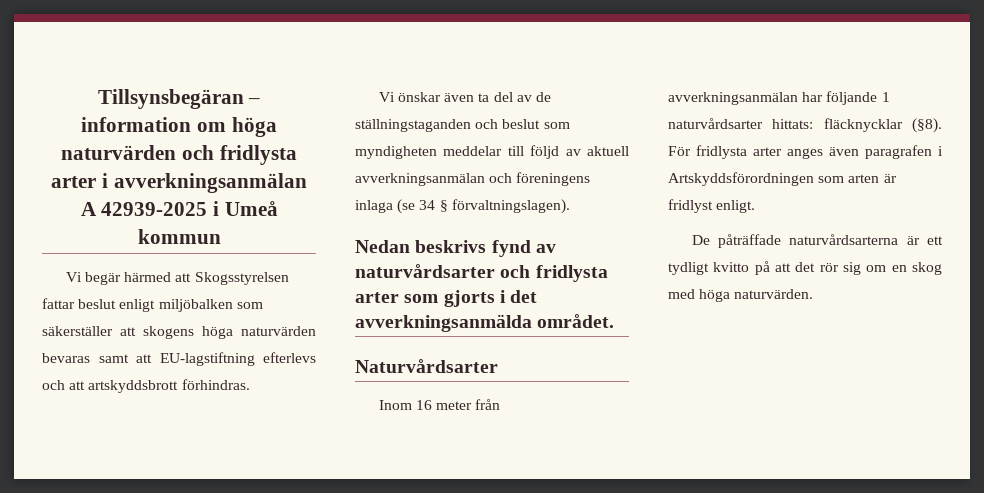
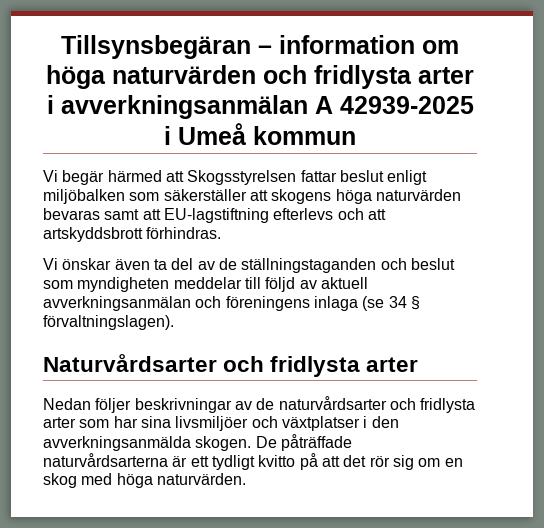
- Nedan beskrivs fynd av naturvårdsarter och fridlysta arter som gjorts i det avverkningsanmälda området.
- Naturvårdsarter
- Inom 16 meter från avverkningsanmälan har följande 1 naturvårdsarter hittats: fläcknycklar (§8). För fridlysta arter anges även paragrafen i Artskyddsförordningen som arten är fridlyst enligt.
- De påträffade naturvårdsarterna är ett tydligt kvitto på att det rör sig om en skog med höga naturvärden.
+ Naturvårdsarter och fridlysta arter
+ Nedan följer beskrivningar av de naturvårdsarter och fridlysta arter som har sina livsmiljöer och växtplatser i den avverkningsanmälda skogen. De påträffade naturvårdsarterna är ett tydligt kvitto på att det rör sig om en skog med höga naturvärden.

